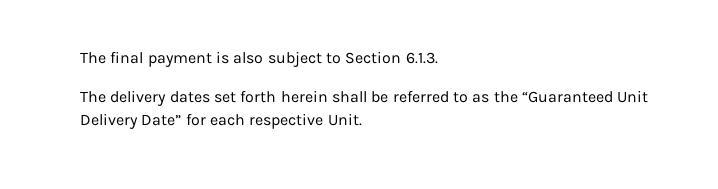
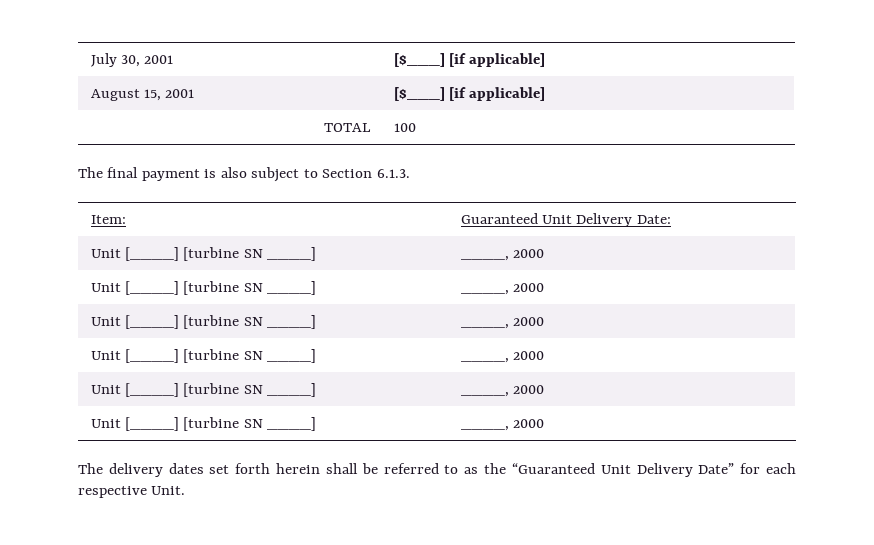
+ July 30, 2001 | [$___] [if applicable]
+ August 15, 2001 | [$___] [if applicable]
+ TOTAL | 100
+ Item: | Guaranteed Unit Delivery Date:
+ Unit [____] [turbine SN ____] | ____, 2000
+ Unit [____] [turbine SN ____] | ____, 2000
+ Unit [____] [turbine SN ____] | ____, 2000
+ Unit [____] [turbine SN ____] | ____, 2000
+ Unit [____] [turbine SN ____] | ____, 2000
+ Unit [____] [turbine SN ____] | ____, 2000

